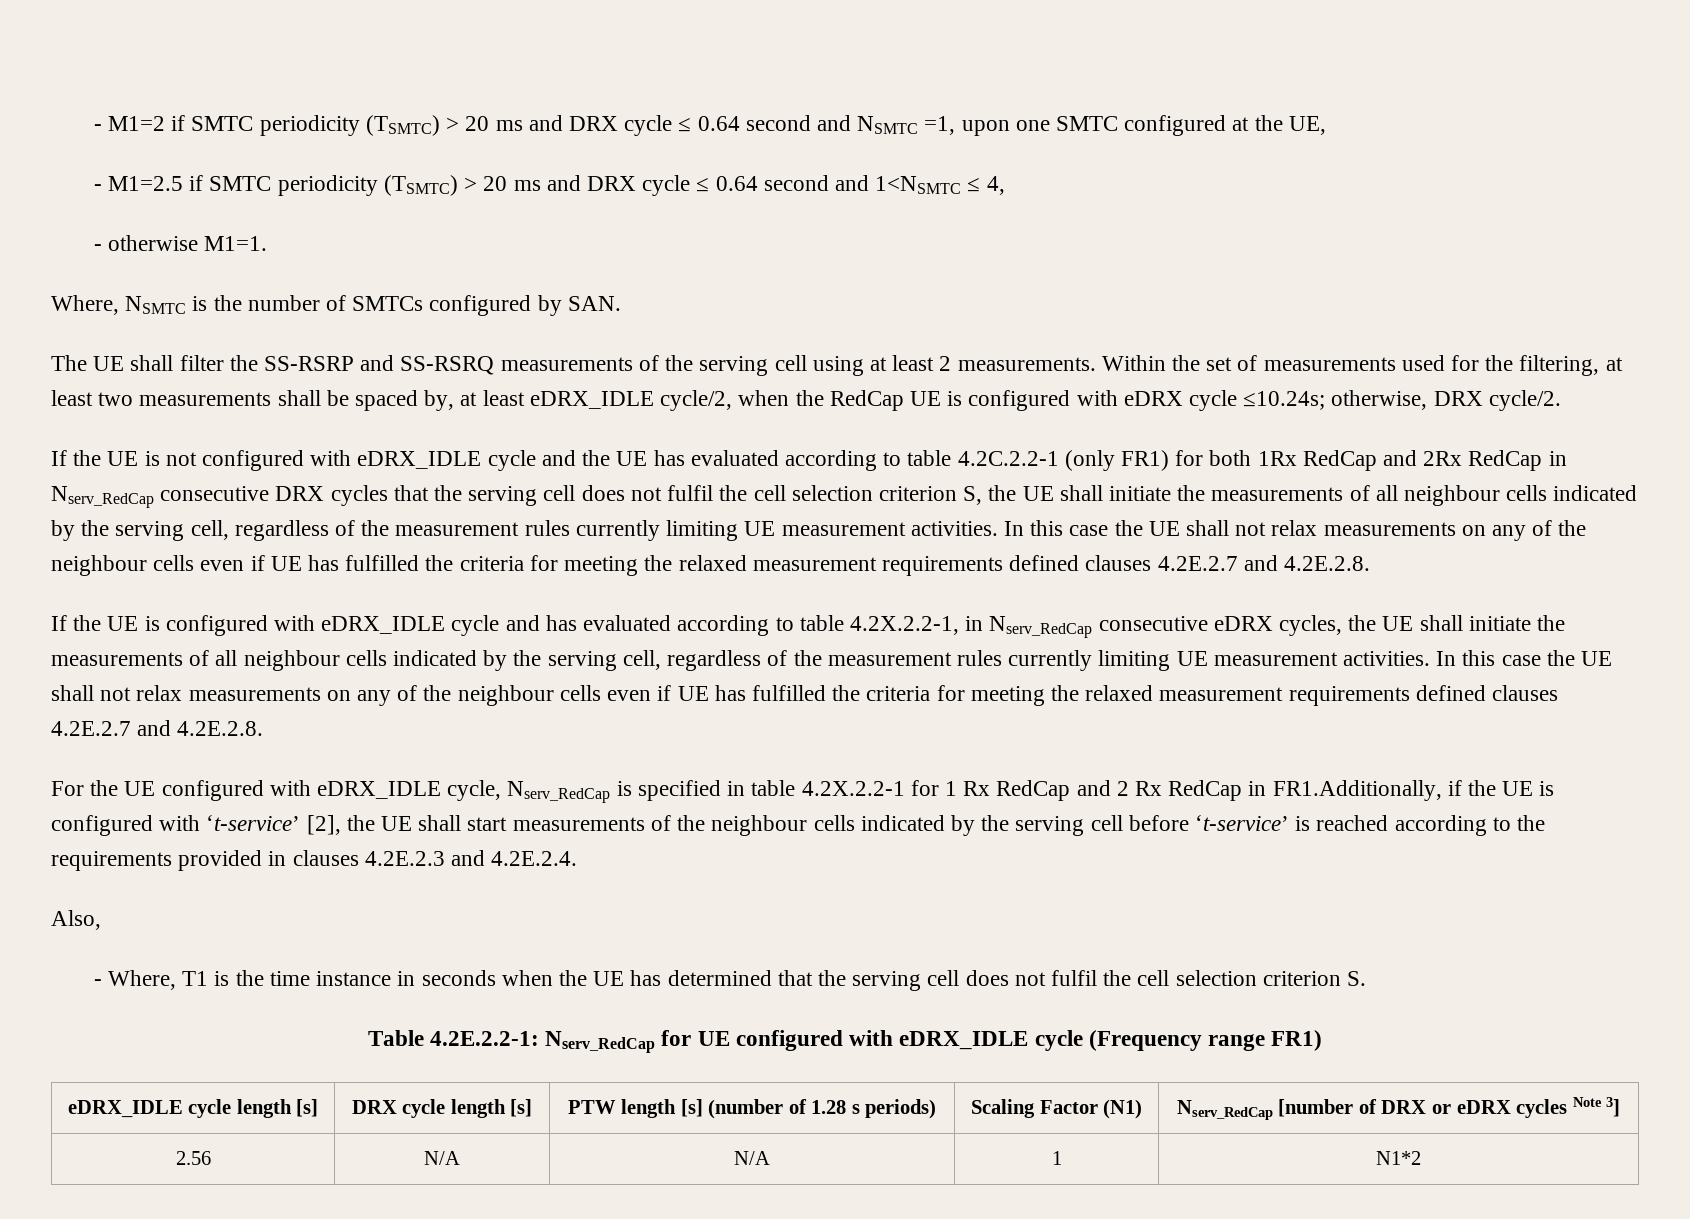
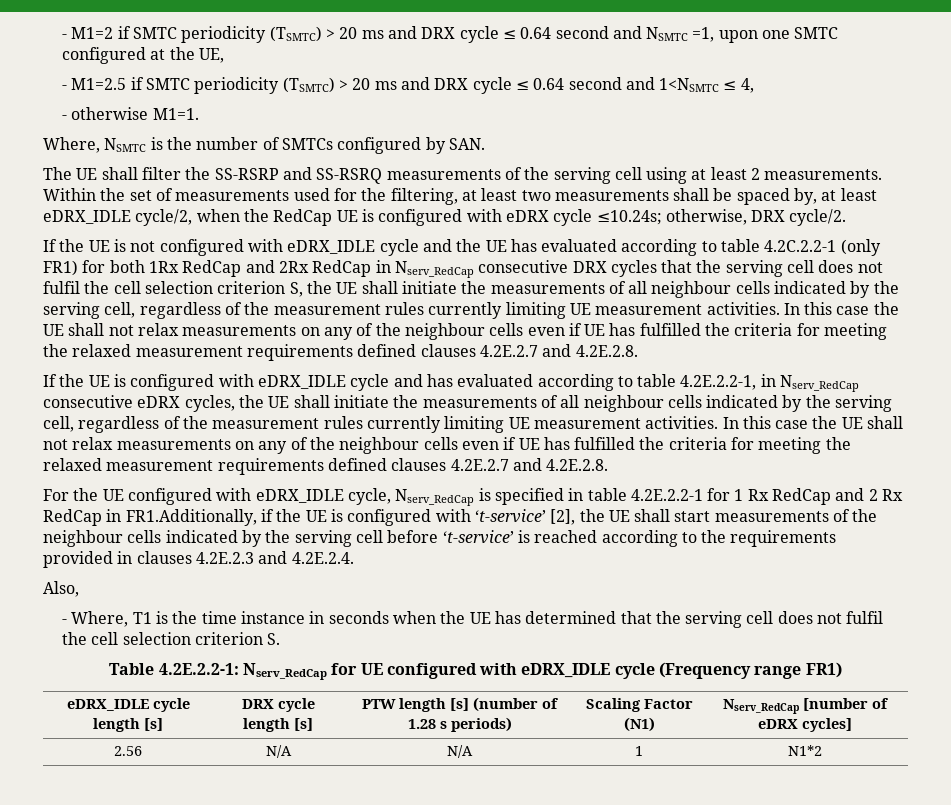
- If the UE is configured with eDRX_IDLE cycle and has evaluated according to table 4.2X.2.2-1, in Nserv_RedCap consecutive eDRX cycles, the UE shall initiate the measurements of all neighbour cells indicated by the serving cell, regardless of the measurement rules currently limiting UE measurement activities.
+ If the UE is configured with eDRX_IDLE cycle and has evaluated according to table 4.2E.2.2-1, in Nserv_RedCap consecutive eDRX cycles, the UE shall initiate the measurements of all neighbour cells indicated by the serving cell, regardless of the measurement rules currently limiting UE measurement activities.
- For the UE configured with eDRX_IDLE cycle, Nserv_RedCap is specified in table 4.2X.2.2-1 for 1 Rx RedCap and 2 Rx RedCap in FR1.Additionally, if the UE is configured with ‘t-service’ [2], the UE shall start measurements of the neighbour cells indicated by the serving cell before ‘t-service’ is reached according to the requirements provided in clauses 4.2E.2.3 and 4.2E.2.4.
+ For the UE configured with eDRX_IDLE cycle, Nserv_RedCap is specified in table 4.2E.2.2-1 for 1 Rx RedCap and 2 Rx RedCap in FR1.Additionally, if the UE is configured with ‘t-service’ [2], the UE shall start measurements of the neighbour cells indicated by the serving cell before ‘t-service’ is reached according to the requirements provided in clauses 4.2E.2.3 and 4.2E.2.4.
- eDRX_IDLE cycle length [s] | DRX cycle length [s] | PTW length [s] (number of 1.28 s periods) | Scaling Factor (N1) | Nserv_RedCap [number of DRX or eDRX cycles Note 3]
+ eDRX_IDLE cycle length [s] | DRX cycle length [s] | PTW length [s] (number of 1.28 s periods) | Scaling Factor (N1) | Nserv_RedCap [number of eDRX cycles]

